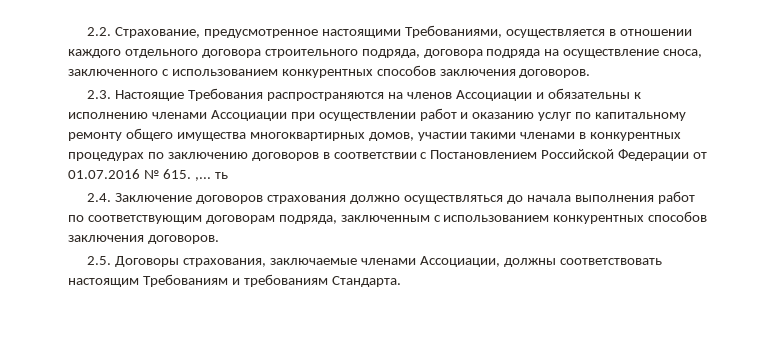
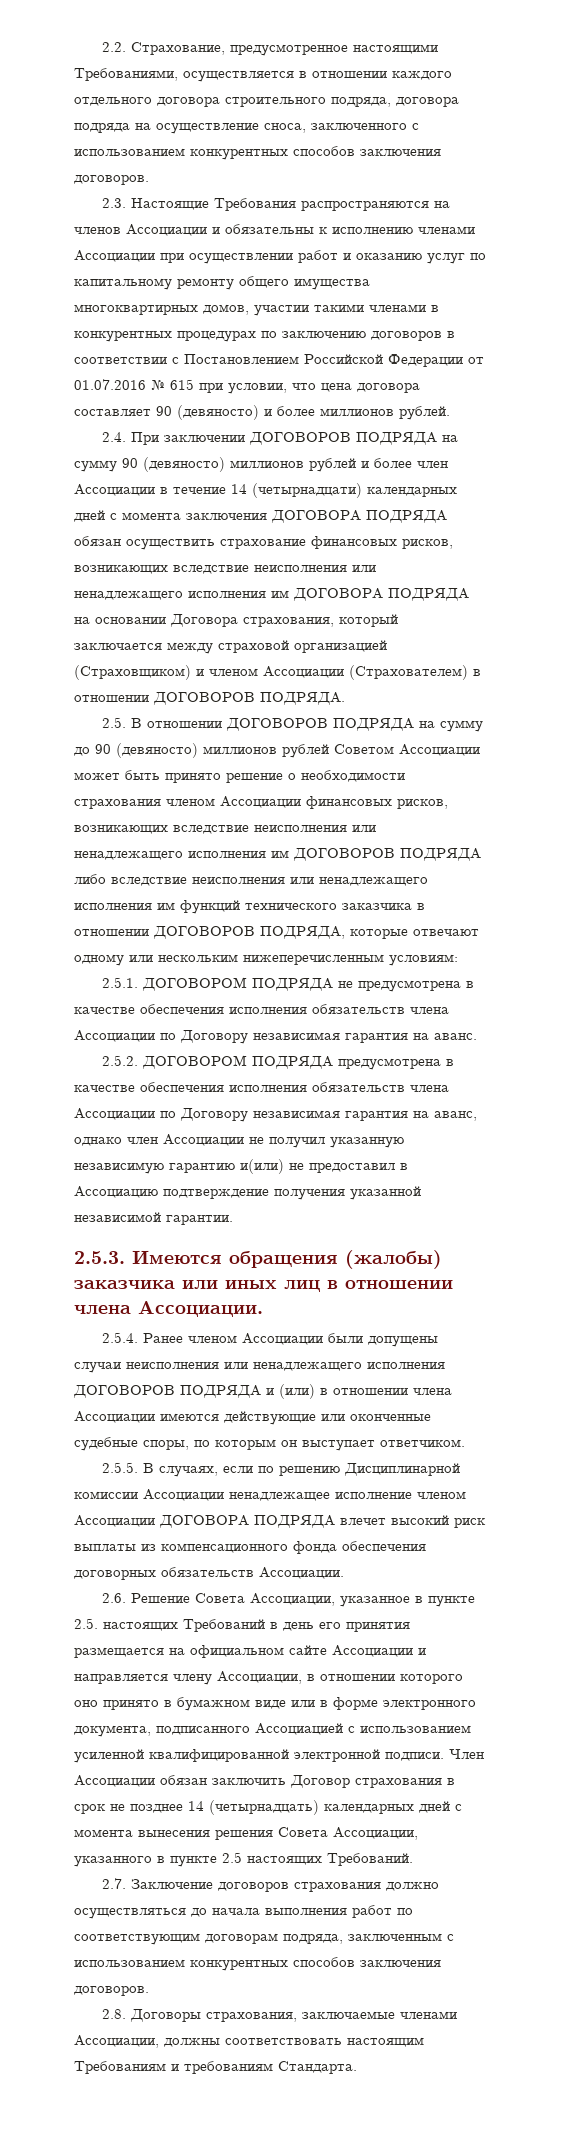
- 2.3. Настоящие Требования распространяются на членов Ассоциации и обязательны к исполнению членами Ассоциации при осуществлении работ и оказанию услуг по капитальному ремонту общего имущества многоквартирных домов, участии такими членами в конкурентных процедурах по заключению договоров в соответствии с Постановлением Российской Федерации от 01.07.2016 № 615. ,... ть
- 2.4. Заключение договоров страхования должно осуществляться до начала выполнения работ по соответствующим договорам подряда, заключенным с использованием конкурентных способов заключения договоров.
+ 2.3. Настоящие Требования распространяются на членов Ассоциации и обязательны к исполнению членами Ассоциации при осуществлении работ и оказанию услуг по капитальному ремонту общего имущества многоквартирных домов, участии такими членами в конкурентных процедурах по заключению договоров в соответствии с Постановлением Российской Федерации от 01.07.2016 № 615 при условии, что цена договора составляет 90 (девяносто) и более миллионов рублей.
+ 2.4. При заключении ДОГОВОРОВ ПОДРЯДА на сумму 90 (девяносто) миллионов рублей и более член Ассоциации в течение 14 (четырнадцати) календарных дней с момента заключения ДОГОВОРА ПОДРЯДА обязан осуществить страхование финансовых рисков, возникающих вследствие неисполнения или ненадлежащего исполнения им ДОГОВОРА ПОДРЯДА на основании Договора страхования, который заключается между страховой организацией (Страховщиком) и членом Ассоциации (Страхователем) в отношении ДОГОВОРОВ ПОДРЯДА.
+ 2.5. В отношении ДОГОВОРОВ ПОДРЯДА на сумму до 90 (девяносто) миллионов рублей Советом Ассоциации может быть принято решение о необходимости страхования членом Ассоциации финансовых рисков, возникающих вследствие неисполнения или ненадлежащего исполнения им ДОГОВОРОВ ПОДРЯДА либо вследствие неисполнения или ненадлежащего исполнения им функций технического заказчика в отношении ДОГОВОРОВ ПОДРЯДА, которые отвечают одному или нескольким нижеперечисленным условиям:
+ 2.5.1. ДОГОВОРОМ ПОДРЯДА не предусмотрена в качестве обеспечения исполнения обязательств члена Ассоциации по Договору независимая гарантия на аванс.
+ 2.5.2. ДОГОВОРОМ ПОДРЯДА предусмотрена в качестве обеспечения исполнения обязательств члена Ассоциации по Договору независимая гарантия на аванс, однако член Ассоциации не получил указанную независимую гарантию и(или) не предоставил в Ассоциацию подтверждение получения указанной независимой гарантии.
+ 2.5.3. Имеются обращения (жалобы) заказчика или иных лиц в отношении члена Ассоциации.
+ 2.5.4. Ранее членом Ассоциации были допущены случаи неисполнения или ненадлежащего исполнения ДОГОВОРОВ ПОДРЯДА и (или) в отношении члена Ассоциации имеются действующие или оконченные судебные споры, по которым он выступает ответчиком.
+ 2.5.5. В случаях, если по решению Дисциплинарной комиссии Ассоциации ненадлежащее исполнение членом Ассоциации ДОГОВОРА ПОДРЯДА влечет высокий риск выплаты из компенсационного фонда обеспечения договорных обязательств Ассоциации.
+ 2.6. Решение Совета Ассоциации, указанное в пункте 2.5. настоящих Требований в день его принятия размещается на официальном сайте Ассоциации и направляется члену Ассоциации, в отношении которого оно принято в бумажном виде или в форме электронного документа, подписанного Ассоциацией с использованием усиленной квалифицированной электронной подписи. Член Ассоциации обязан заключить Договор страхования в срок не позднее 14 (четырнадцать) календарных дней с момента вынесения решения Совета Ассоциации, указанного в пункте 2.5 настоящих Требований.
+ 2.7. Заключение договоров страхования должно осуществляться до начала выполнения работ по соответствующим договорам подряда, заключенным с использованием конкурентных способов заключения договоров.
- 2.5. Договоры страхования, заключаемые членами Ассоциации, должны соответствовать настоящим Требованиям и требованиям Стандарта.
+ 2.8. Договоры страхования, заключаемые членами Ассоциации, должны соответствовать настоящим Требованиям и требованиям Стандарта.

